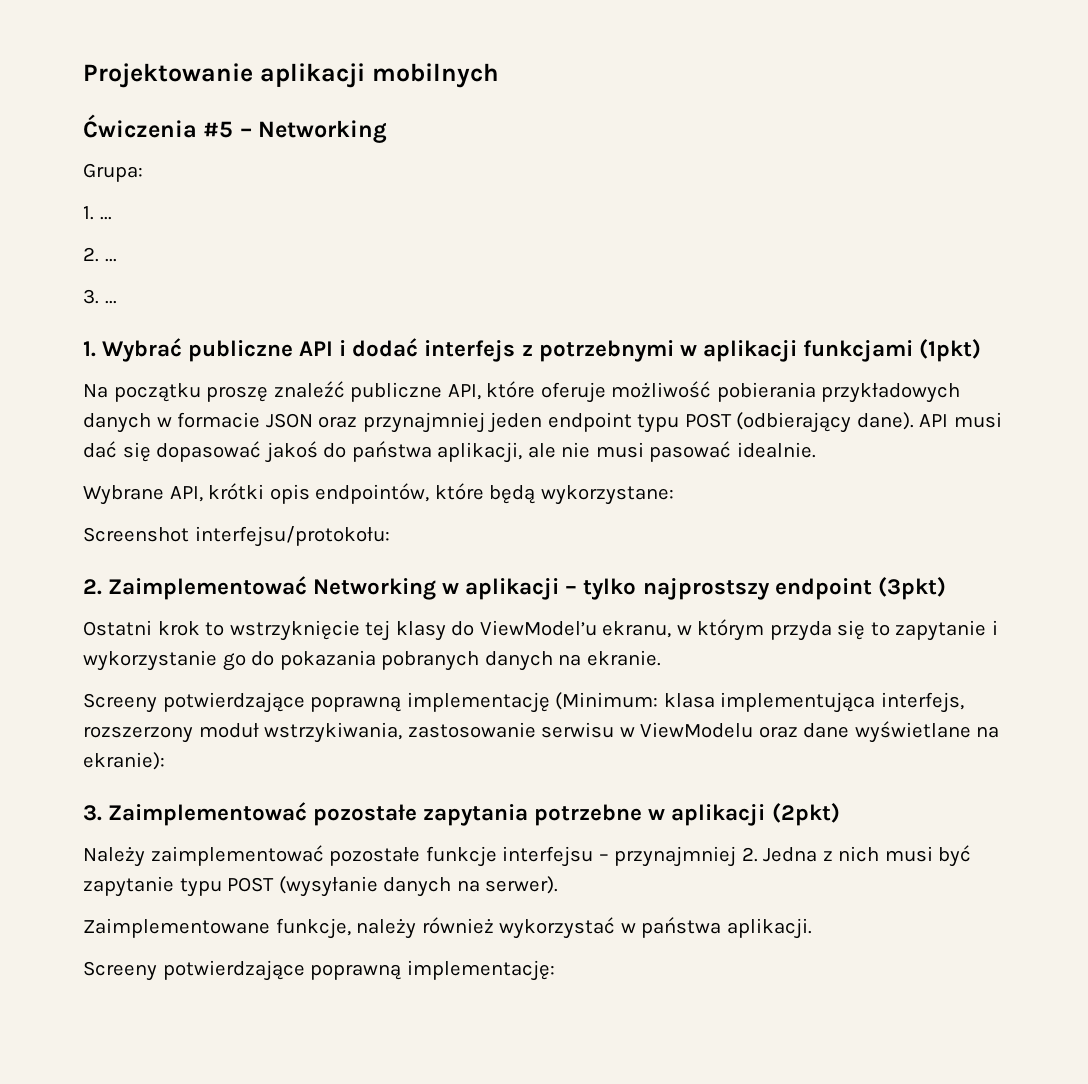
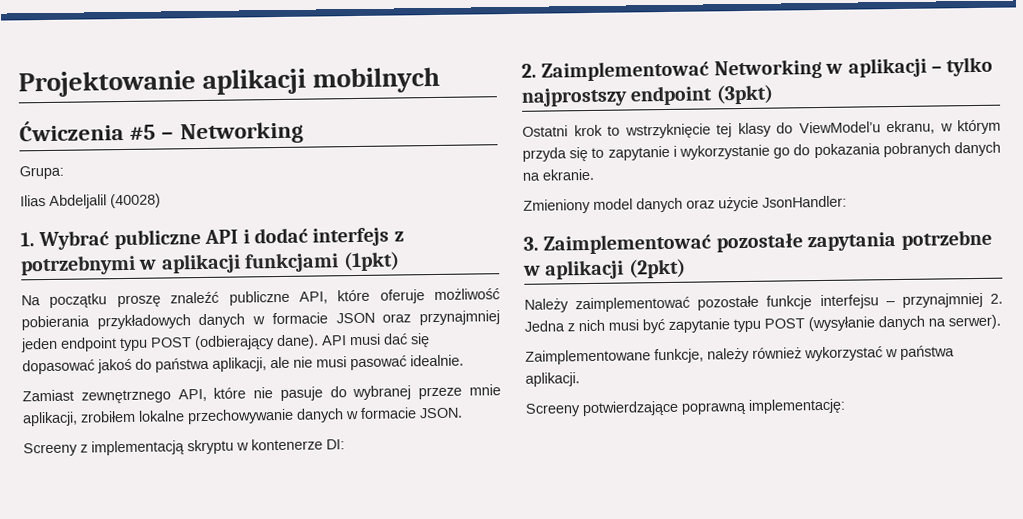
- 1. ...
- 2. ...
- 3. ...
+ Ilias Abdeljalil (40028)
- Wybrane API, krótki opis endpointów, które będą wykorzystane:
- Screenshot interfejsu/protokołu:
+ Zamiast zewnętrznego API, które nie pasuje do wybranej przeze mnie aplikacji, zrobiłem lokalne przechowywanie danych w formacie JSON.
+ Screeny z implementacją skryptu w kontenerze DI:
- Screeny potwierdzające poprawną implementację (Minimum: klasa implementująca interfejs, rozszerzony moduł wstrzykiwania, zastosowanie serwisu w ViewModelu oraz dane wyświetlane na ekranie):
+ Zmieniony model danych oraz użycie JsonHandler:

